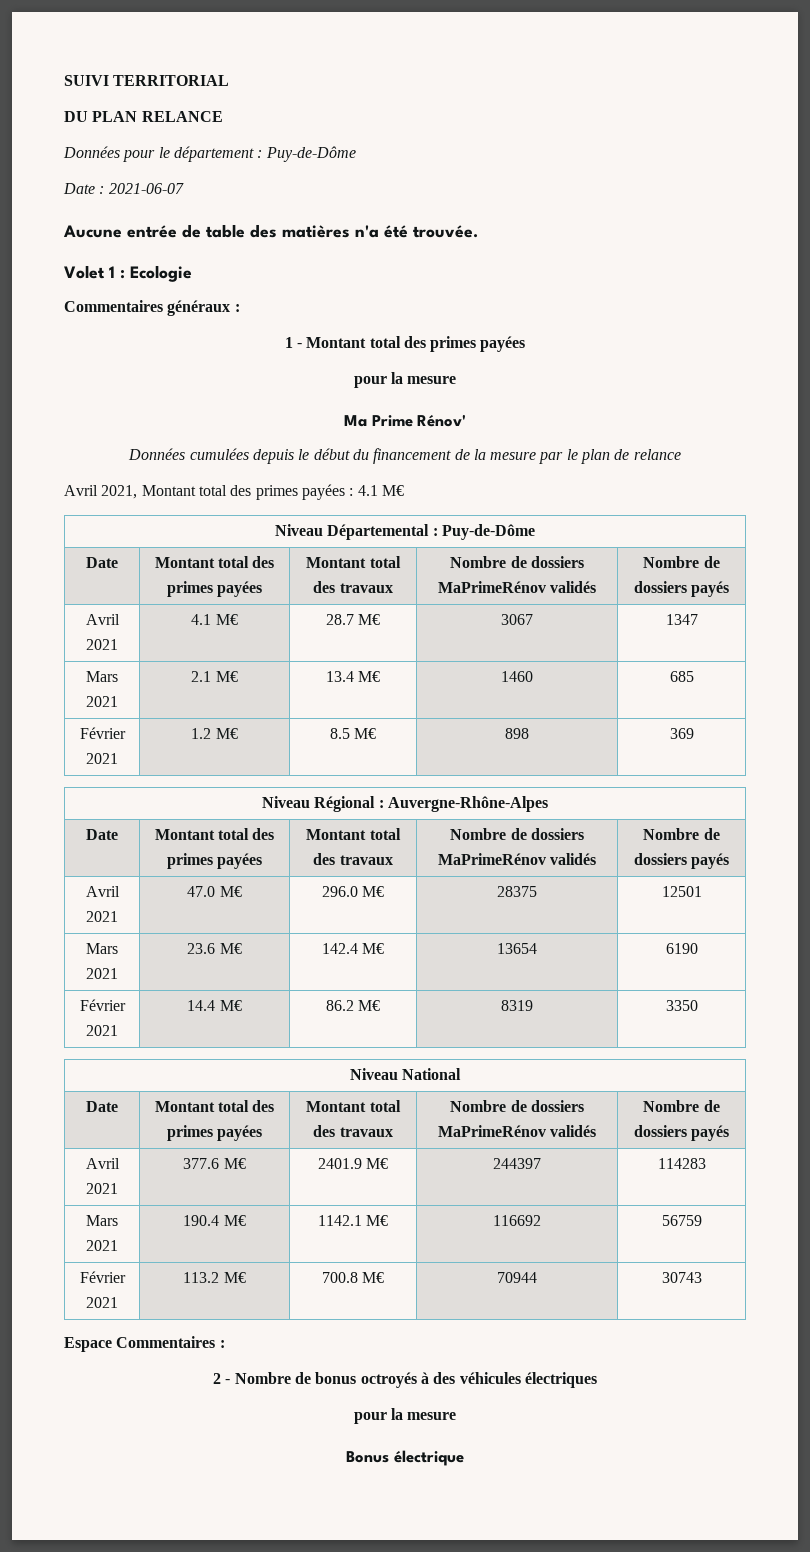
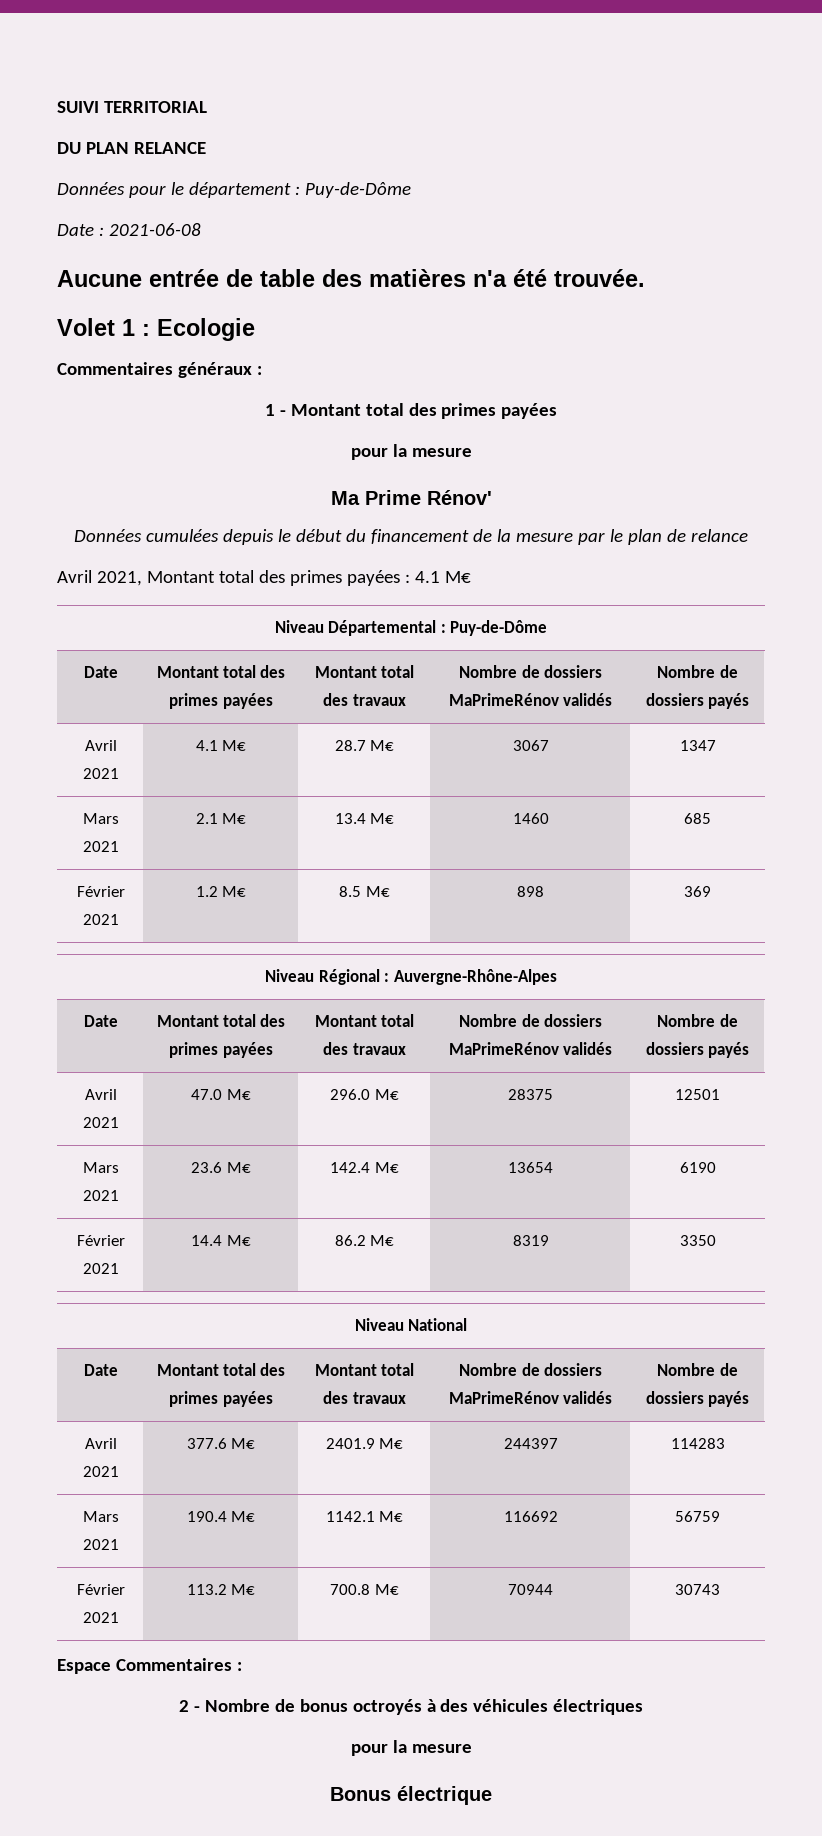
- Date : 2021-06-07
+ Date : 2021-06-08

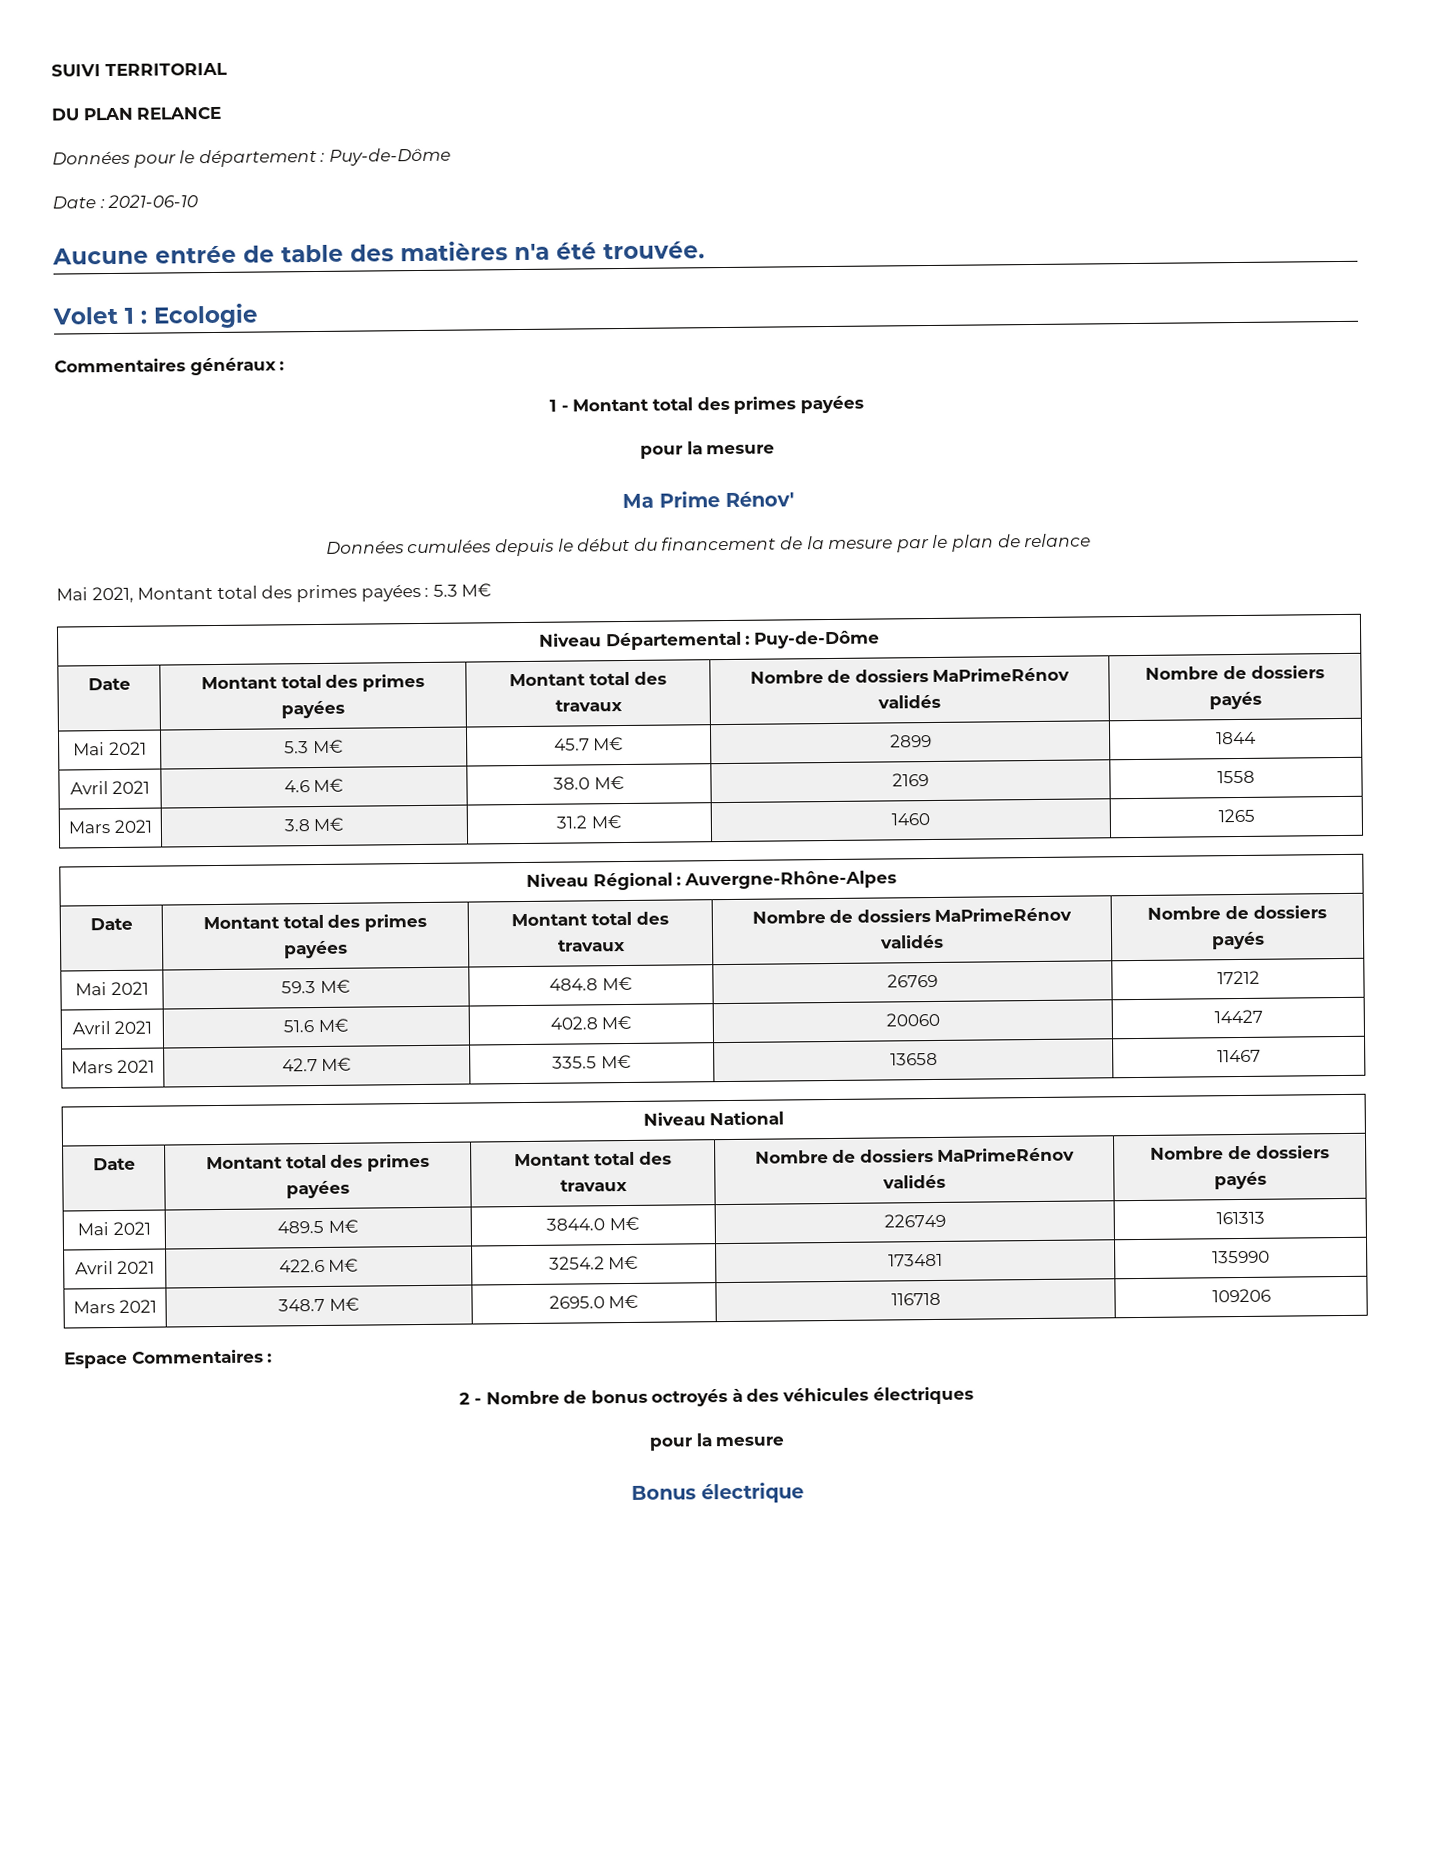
- Date : 2021-06-08
+ Date : 2021-06-10
- Avril 2021, Montant total des primes payées : 4.1 M€
+ Mai 2021, Montant total des primes payées : 5.3 M€
- Avril 2021 | 4.1 M€ | 28.7 M€ | 3067 | 1347
- Mars 2021 | 2.1 M€ | 13.4 M€ | 1460 | 685
- Février 2021 | 1.2 M€ | 8.5 M€ | 898 | 369
+ Mai 2021 | 5.3 M€ | 45.7 M€ | 2899 | 1844
+ Avril 2021 | 4.6 M€ | 38.0 M€ | 2169 | 1558
+ Mars 2021 | 3.8 M€ | 31.2 M€ | 1460 | 1265
- Avril 2021 | 47.0 M€ | 296.0 M€ | 28375 | 12501
- Mars 2021 | 23.6 M€ | 142.4 M€ | 13654 | 6190
- Février 2021 | 14.4 M€ | 86.2 M€ | 8319 | 3350
+ Mai 2021 | 59.3 M€ | 484.8 M€ | 26769 | 17212
+ Avril 2021 | 51.6 M€ | 402.8 M€ | 20060 | 14427
+ Mars 2021 | 42.7 M€ | 335.5 M€ | 13658 | 11467
- Avril 2021 | 377.6 M€ | 2401.9 M€ | 244397 | 114283
- Mars 2021 | 190.4 M€ | 1142.1 M€ | 116692 | 56759
- Février 2021 | 113.2 M€ | 700.8 M€ | 70944 | 30743
+ Mai 2021 | 489.5 M€ | 3844.0 M€ | 226749 | 161313
+ Avril 2021 | 422.6 M€ | 3254.2 M€ | 173481 | 135990
+ Mars 2021 | 348.7 M€ | 2695.0 M€ | 116718 | 109206

